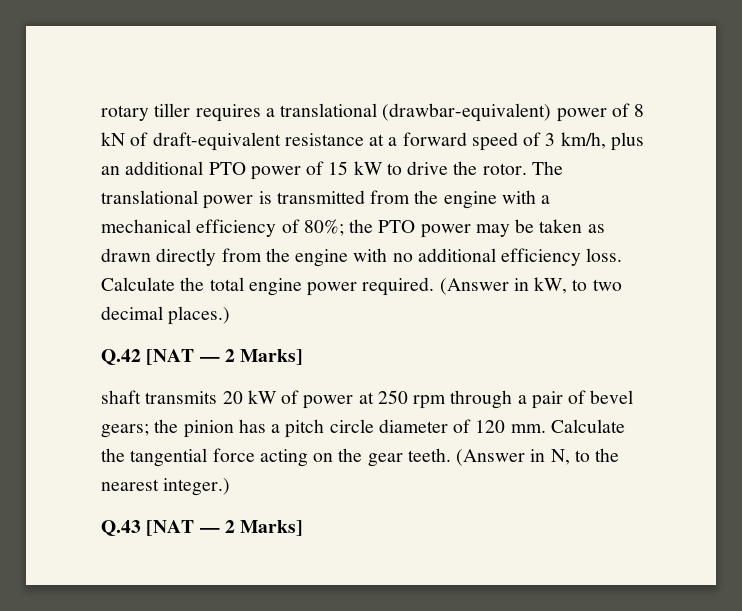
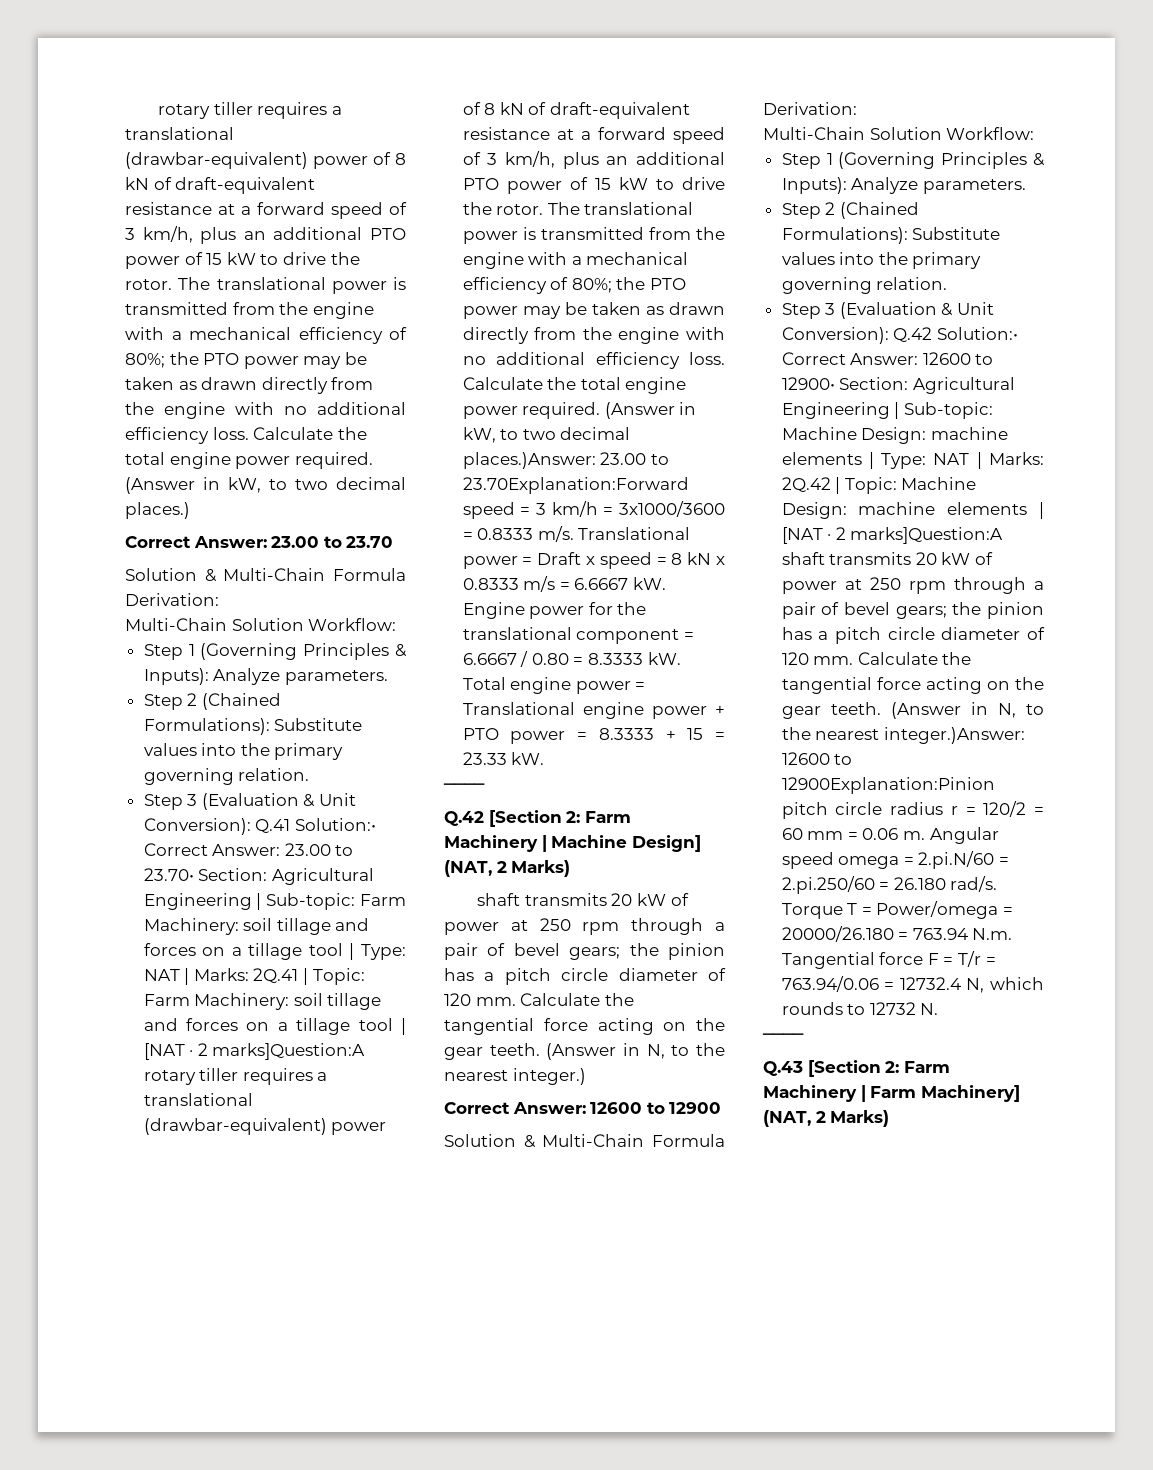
- Q.42 [NAT — 2 Marks]
+ Correct Answer: 23.00 to 23.70
+ Solution & Multi-Chain Formula Derivation:
+ Multi-Chain Solution Workflow:
+ Step 1 (Governing Principles & Inputs): Analyze parameters.
+ Step 2 (Chained Formulations): Substitute values into the primary governing relation.
+ Step 3 (Evaluation & Unit Conversion): Q.41 Solution:• Correct Answer: 23.00 to 23.70• Section: Agricultural Engineering | Sub-topic: Farm Machinery: soil tillage and forces on a tillage tool | Type: NAT | Marks: 2Q.41 | Topic: Farm Machinery: soil tillage and forces on a tillage tool | [NAT · 2 marks]Question:A rotary tiller requires a translational (drawbar-equivalent) power of 8 kN of draft-equivalent resistance at a forward speed of 3 km/h, plus an additional PTO power of 15 kW to drive the rotor. The translational power is transmitted from the engine with a mechanical efficiency of 80%; the PTO power may be taken as drawn directly from the engine with no additional efficiency loss. Calculate the total engine power required. (Answer in kW, to two decimal places.)Answer: 23.00 to 23.70Explanation:Forward speed = 3 km/h = 3x1000/3600 = 0.8333 m/s. Translational power = Draft x speed = 8 kN x 0.8333 m/s = 6.6667 kW. Engine power for the translational component = 6.6667 / 0.80 = 8.3333 kW. Total engine power = Translational engine power + PTO power = 8.3333 + 15 = 23.33 kW.
+ ────
+ Q.42 [Section 2: Farm Machinery | Machine Design] (NAT, 2 Marks)
- Q.43 [NAT — 2 Marks]
+ Correct Answer: 12600 to 12900
+ Solution & Multi-Chain Formula Derivation:
+ Multi-Chain Solution Workflow:
+ Step 1 (Governing Principles & Inputs): Analyze parameters.
+ Step 2 (Chained Formulations): Substitute values into the primary governing relation.
+ Step 3 (Evaluation & Unit Conversion): Q.42 Solution:• Correct Answer: 12600 to 12900• Section: Agricultural Engineering | Sub-topic: Machine Design: machine elements | Type: NAT | Marks: 2Q.42 | Topic: Machine Design: machine elements | [NAT · 2 marks]Question:A shaft transmits 20 kW of power at 250 rpm through a pair of bevel gears; the pinion has a pitch circle diameter of 120 mm. Calculate the tangential force acting on the gear teeth. (Answer in N, to the nearest integer.)Answer: 12600 to 12900Explanation:Pinion pitch circle radius r = 120/2 = 60 mm = 0.06 m. Angular speed omega = 2.pi.N/60 = 2.pi.250/60 = 26.180 rad/s. Torque T = Power/omega = 20000/26.180 = 763.94 N.m. Tangential force F = T/r = 763.94/0.06 = 12732.4 N, which rounds to 12732 N.
+ ────
+ Q.43 [Section 2: Farm Machinery | Farm Machinery] (NAT, 2 Marks)

